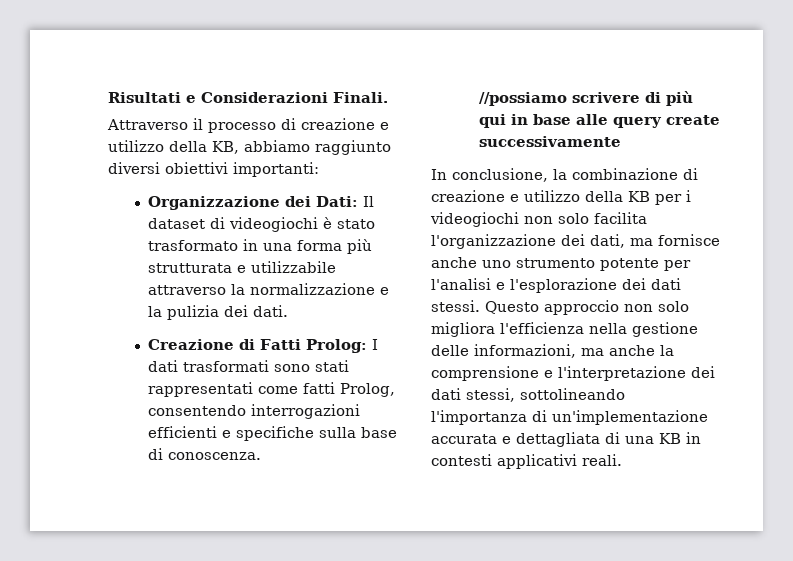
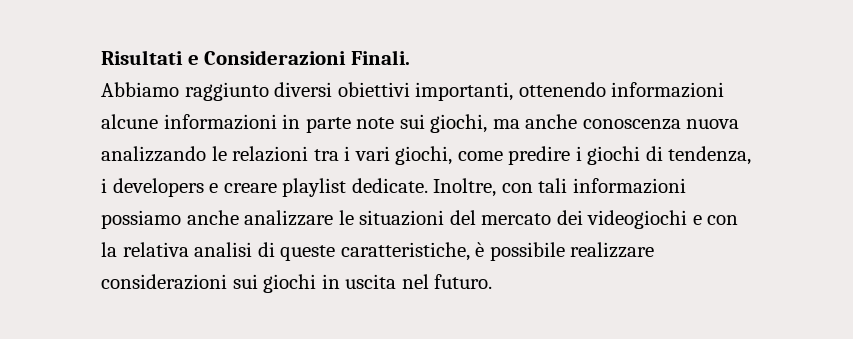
- Attraverso il processo di creazione e utilizzo della KB, abbiamo raggiunto diversi obiettivi importanti:
- Organizzazione dei Dati: Il dataset di videogiochi è stato trasformato in una forma più strutturata e utilizzabile attraverso la normalizzazione e la pulizia dei dati.
- Creazione di Fatti Prolog: I dati trasformati sono stati rappresentati come fatti Prolog, consentendo interrogazioni efficienti e specifiche sulla base di conoscenza.
- //possiamo scrivere di più qui in base alle query create successivamente
- In conclusione, la combinazione di creazione e utilizzo della KB per i videogiochi non solo facilita l'organizzazione dei dati, ma fornisce anche uno strumento potente per l'analisi e l'esplorazione dei dati stessi. Questo approccio non solo migliora l'efficienza nella gestione delle informazioni, ma anche la comprensione e l'interpretazione dei dati stessi, sottolineando l'importanza di un'implementazione accurata e dettagliata di una KB in contesti applicativi reali.
+ Abbiamo raggiunto diversi obiettivi importanti, ottenendo informazioni alcune informazioni in parte note sui giochi, ma anche conoscenza nuova analizzando le relazioni tra i vari giochi, come predire i giochi di tendenza, i developers e creare playlist dedicate. Inoltre, con tali informazioni possiamo anche analizzare le situazioni del mercato dei videogiochi e con la relativa analisi di queste caratteristiche, è possibile realizzare considerazioni sui giochi in uscita nel futuro.

